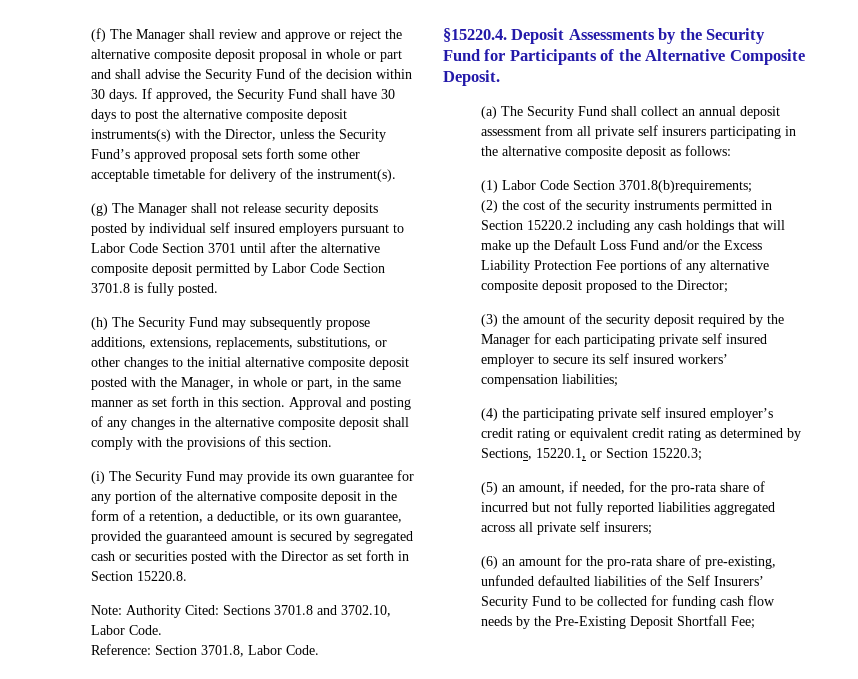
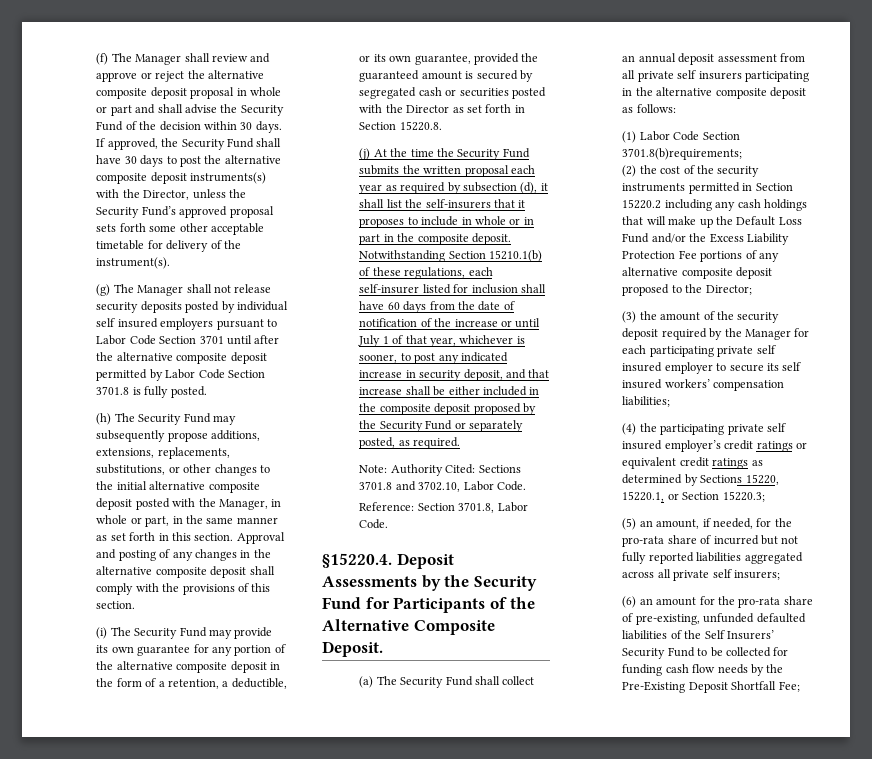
+ (j) At the time the Security Fund submits the written proposal each year as required by subsection (d), it shall list the self-insurers that it proposes to include in whole or in part in the composite deposit. Notwithstanding Section 15210.1(b) of these regulations, each self-insurer listed for inclusion shall have 60 days from the date of notification of the increase or until July 1 of that year, whichever is sooner, to post any indicated increase in security deposit, and that increase shall be either included in the composite deposit proposed by the Security Fund or separately posted, as required.
- (4) the participating private self insured employer’s credit rating or equivalent credit rating as determined by Sections, 15220.1, or Section 15220.3;
+ (4) the participating private self insured employer’s credit ratings or equivalent credit ratings as determined by Sections 15220, 15220.1, or Section 15220.3;

